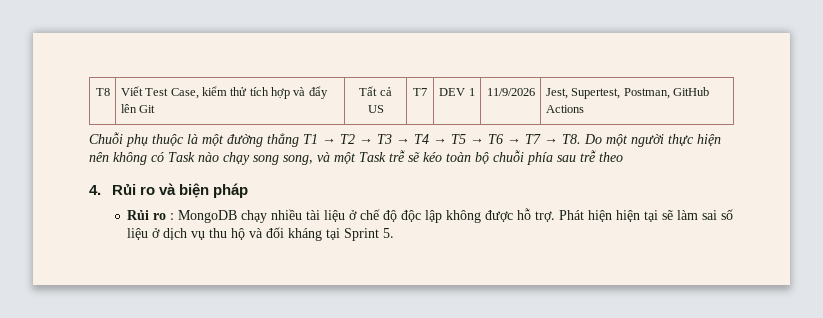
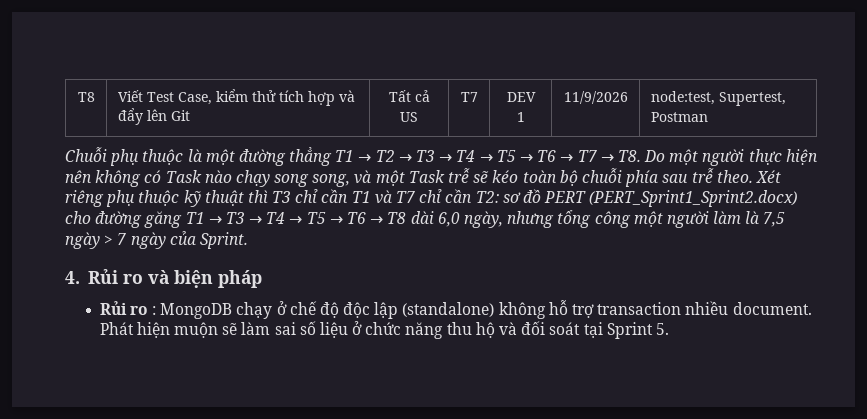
- T8 | Viết Test Case, kiểm thử tích hợp và đẩy lên Git | Tất cả US | T7 | DEV 1 | 11/9/2026 | Jest, Supertest, Postman, GitHub Actions
+ T8 | Viết Test Case, kiểm thử tích hợp và đẩy lên Git | Tất cả US | T7 | DEV 1 | 11/9/2026 | node:test, Supertest, Postman
- Chuỗi phụ thuộc là một đường thẳng T1 → T2 → T3 → T4 → T5 → T6 → T7 → T8. Do một người thực hiện nên không có Task nào chạy song song, và một Task trễ sẽ kéo toàn bộ chuỗi phía sau trễ theo
+ Chuỗi phụ thuộc là một đường thẳng T1 → T2 → T3 → T4 → T5 → T6 → T7 → T8. Do một người thực hiện nên không có Task nào chạy song song, và một Task trễ sẽ kéo toàn bộ chuỗi phía sau trễ theo. Xét riêng phụ thuộc kỹ thuật thì T3 chỉ cần T1 và T7 chỉ cần T2: sơ đồ PERT (PERT_Sprint1_Sprint2.docx) cho đường găng T1 → T3 → T4 → T5 → T6 → T8 dài 6,0 ngày, nhưng tổng công một người làm là 7,5 ngày > 7 ngày của Sprint.
- Rủi ro : MongoDB chạy nhiều tài liệu ở chế độ độc lập không được hỗ trợ. Phát hiện hiện tại sẽ làm sai số liệu ở dịch vụ thu hộ và đối kháng tại Sprint 5.
+ Rủi ro : MongoDB chạy ở chế độ độc lập (standalone) không hỗ trợ transaction nhiều document. Phát hiện muộn sẽ làm sai số liệu ở chức năng thu hộ và đối soát tại Sprint 5.

